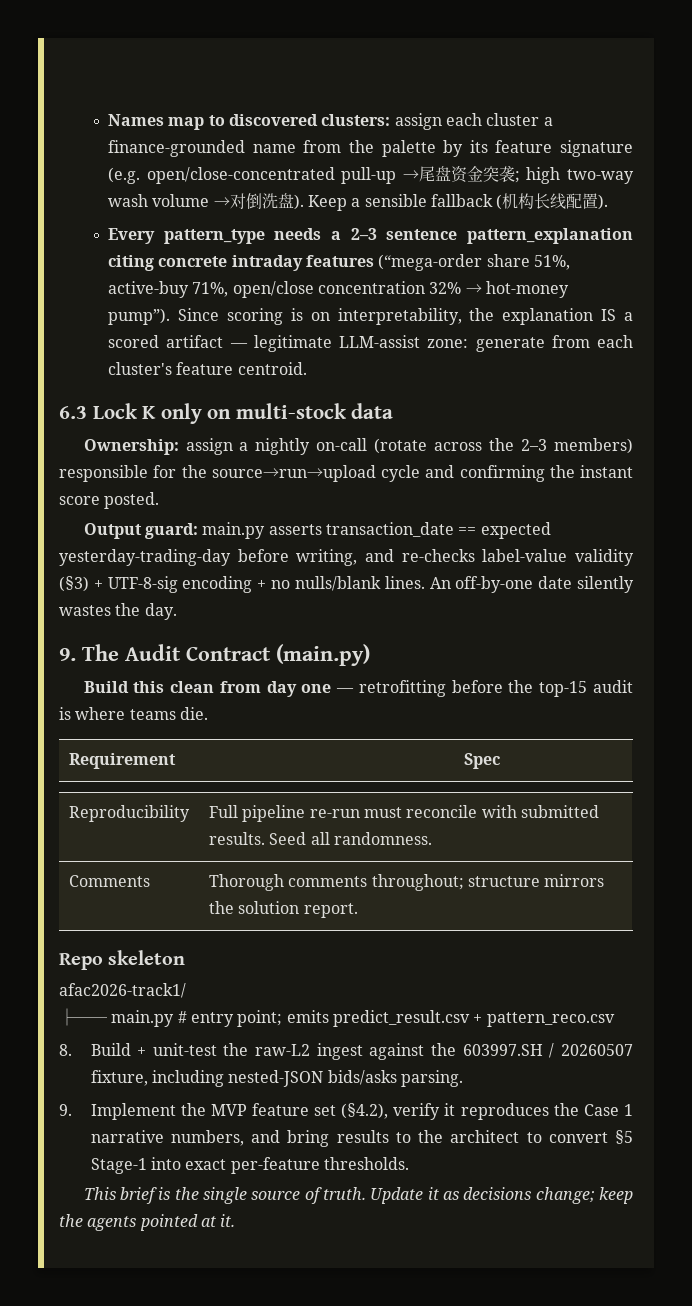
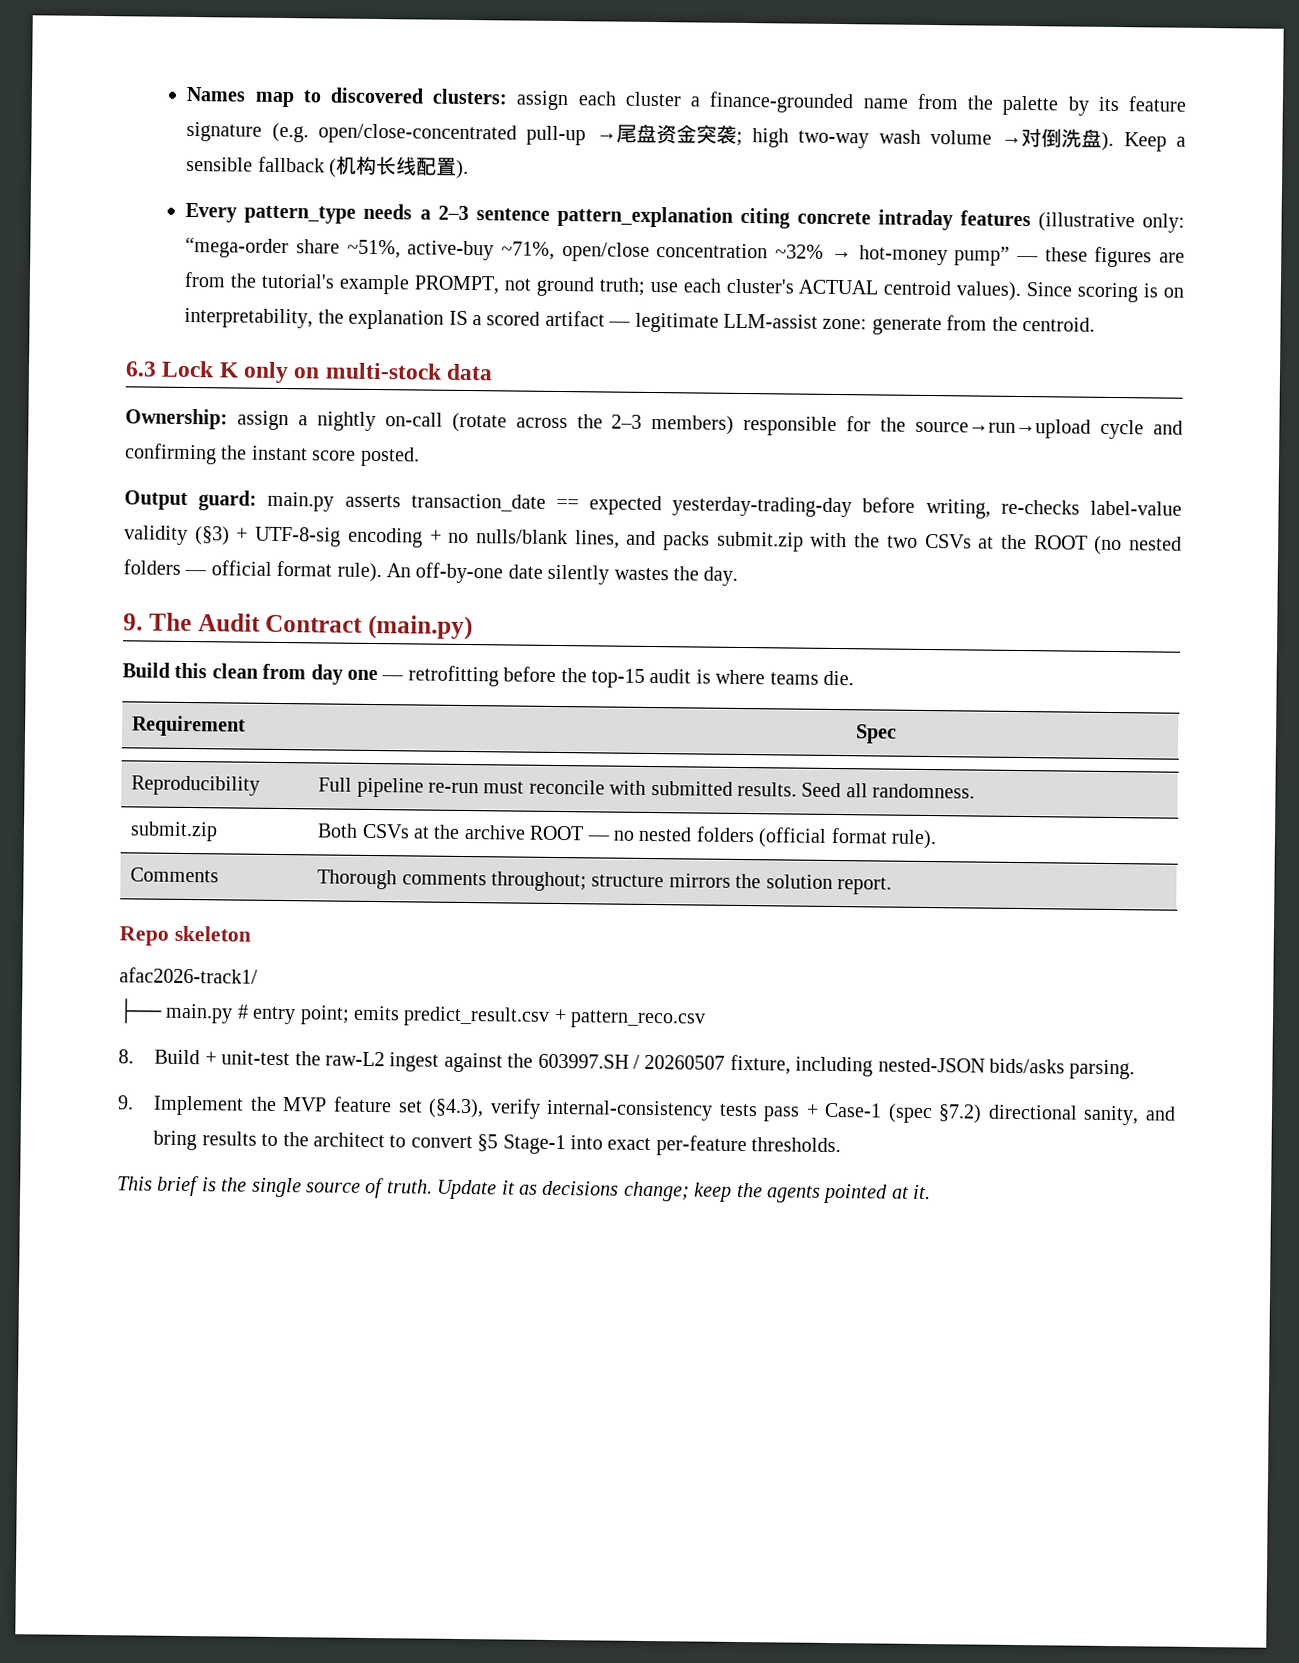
- Every pattern_type needs a 2–3 sentence pattern_explanation citing concrete intraday features (“mega-order share 51%, active-buy 71%, open/close concentration 32% → hot-money pump”).
+ Every pattern_type needs a 2–3 sentence pattern_explanation citing concrete intraday features (illustrative only: “mega-order share ~51%, active-buy ~71%, open/close concentration ~32% → hot-money pump” — these figures are from the tutorial's example PROMPT, not ground truth; use each cluster's ACTUAL centroid values).
- Since scoring is on interpretability, the explanation IS a scored artifact — legitimate LLM-assist zone: generate from each cluster's feature centroid.
+ Since scoring is on interpretability, the explanation IS a scored artifact — legitimate LLM-assist zone: generate from the centroid.
- Output guard: main.py asserts transaction_date == expected yesterday-trading-day before writing, and re-checks label-value validity (§3) + UTF-8-sig encoding + no nulls/blank lines.
+ Output guard: main.py asserts transaction_date == expected yesterday-trading-day before writing, re-checks label-value validity (§3) + UTF-8-sig encoding + no nulls/blank lines, and packs submit.zip with the two CSVs at the ROOT (no nested folders — official format rule).
+ submit.zip | Both CSVs at the archive ROOT — no nested folders (official format rule).
- 9. Implement the MVP feature set (§4.2), verify it reproduces the Case 1 narrative numbers, and bring results to the architect to convert §5 Stage-1 into exact per-feature thresholds.
+ 9. Implement the MVP feature set (§4.3), verify internal-consistency tests pass + Case-1 (spec §7.2) directional sanity, and bring results to the architect to convert §5 Stage-1 into exact per-feature thresholds.

